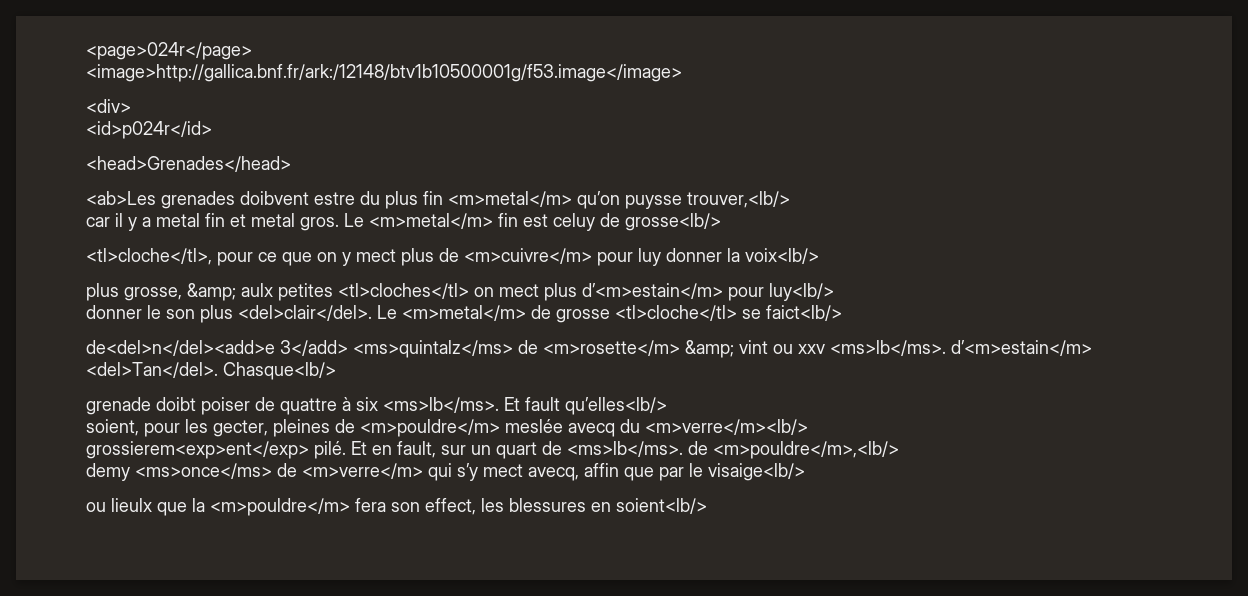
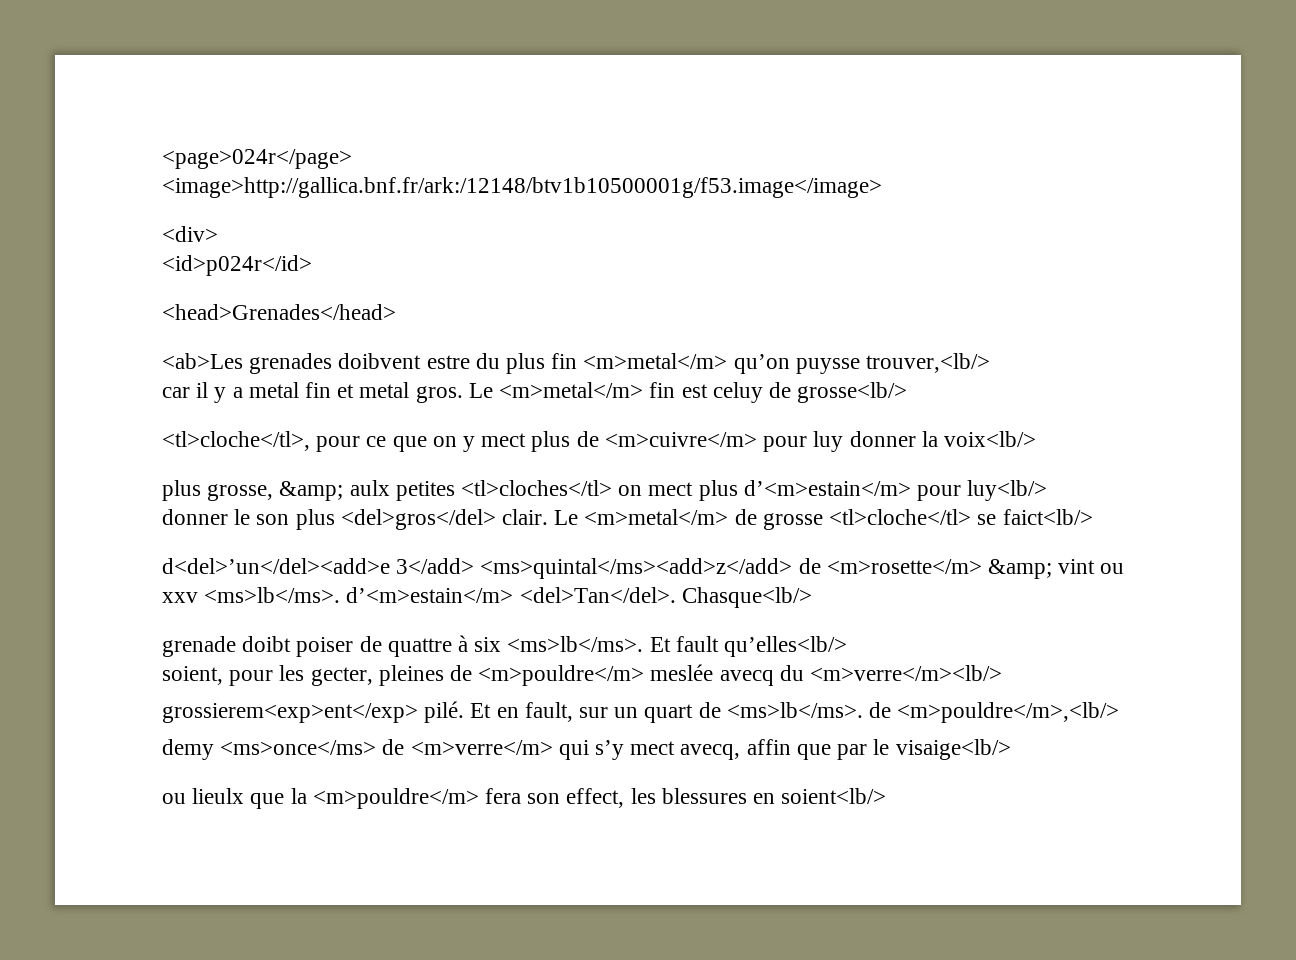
- donner le son plus <del>clair</del>.
+ donner le son plus <del>gros</del> clair.
- de<del>n</del><add>e 3</add> <ms>quintalz</ms> de <m>rosette</m> &amp; vint ou xxv <ms>lb</ms>. d’<m>estain</m> <del>Tan</del>.
+ d<del>’un</del><add>e 3</add> <ms>quintal</ms><add>z</add> de <m>rosette</m> &amp; vint ou xxv <ms>lb</ms>. d’<m>estain</m> <del>Tan</del>.

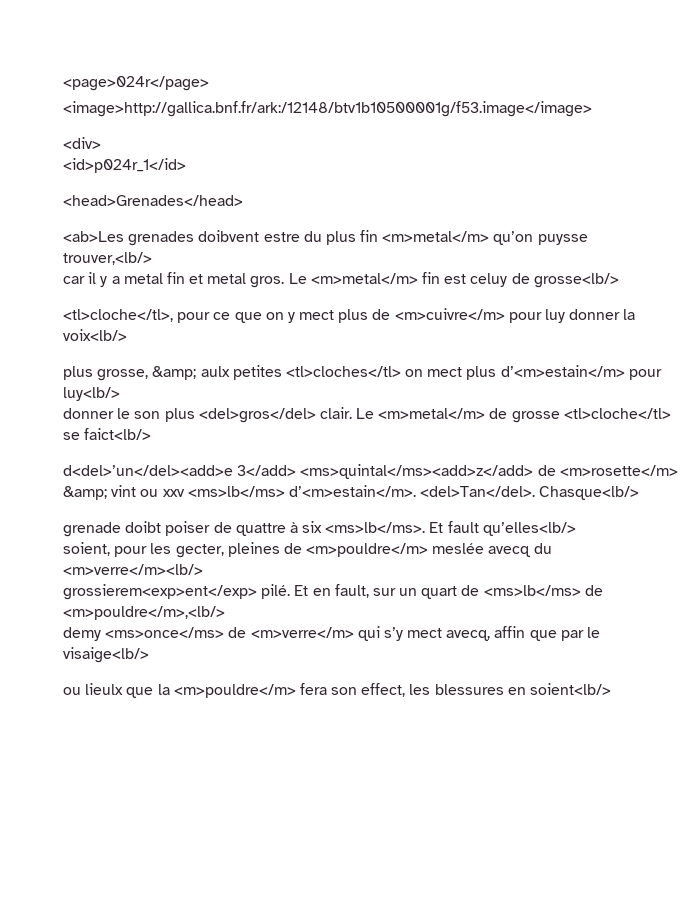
- <id>p024r</id>
+ <id>p024r_1</id>
- d<del>’un</del><add>e 3</add> <ms>quintal</ms><add>z</add> de <m>rosette</m> &amp; vint ou xxv <ms>lb</ms>. d’<m>estain</m> <del>Tan</del>.
+ d<del>’un</del><add>e 3</add> <ms>quintal</ms><add>z</add> de <m>rosette</m> &amp; vint ou xxv <ms>lb</ms> d’<m>estain</m>. <del>Tan</del>.
- Et en fault, sur un quart de <ms>lb</ms>. de <m>pouldre</m>,<lb/>
+ Et en fault, sur un quart de <ms>lb</ms> de <m>pouldre</m>,<lb/>

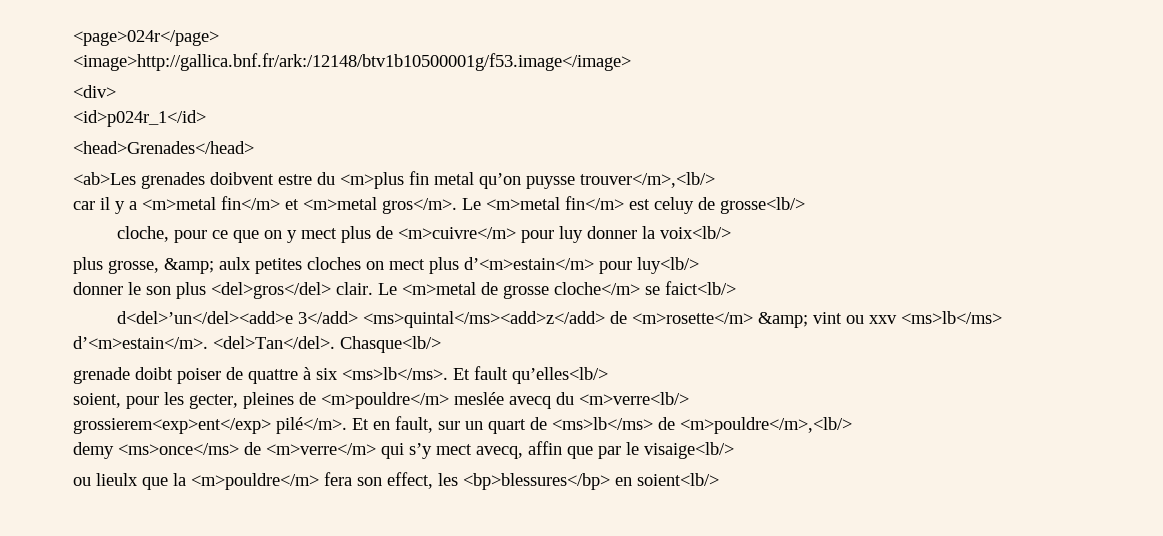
- <ab>Les grenades doibvent estre du plus fin <m>metal</m> qu’on puysse trouver,<lb/>
+ <ab>Les grenades doibvent estre du <m>plus fin metal qu’on puysse trouver</m>,<lb/>
- car il y a metal fin et metal gros. Le <m>metal</m> fin est celuy de grosse<lb/>
+ car il y a <m>metal fin</m> et <m>metal gros</m>. Le <m>metal fin</m> est celuy de grosse<lb/>
- <tl>cloche</tl>, pour ce que on y mect plus de <m>cuivre</m> pour luy donner la voix<lb/>
+ cloche, pour ce que on y mect plus de <m>cuivre</m> pour luy donner la voix<lb/>
- plus grosse, &amp; aulx petites <tl>cloches</tl> on mect plus d’<m>estain</m> pour luy<lb/>
+ plus grosse, &amp; aulx petites cloches on mect plus d’<m>estain</m> pour luy<lb/>
- Le <m>metal</m> de grosse <tl>cloche</tl> se faict<lb/>
+ Le <m>metal de grosse cloche</m> se faict<lb/>
- soient, pour les gecter, pleines de <m>pouldre</m> meslée avecq du <m>verre</m><lb/>
+ soient, pour les gecter, pleines de <m>pouldre</m> meslée avecq du <m>verre<lb/>
- grossierem<exp>ent</exp> pilé.
+ grossierem<exp>ent</exp> pilé</m>.
- ou lieulx que la <m>pouldre</m> fera son effect, les blessures en soient<lb/>
+ ou lieulx que la <m>pouldre</m> fera son effect, les <bp>blessures</bp> en soient<lb/>

